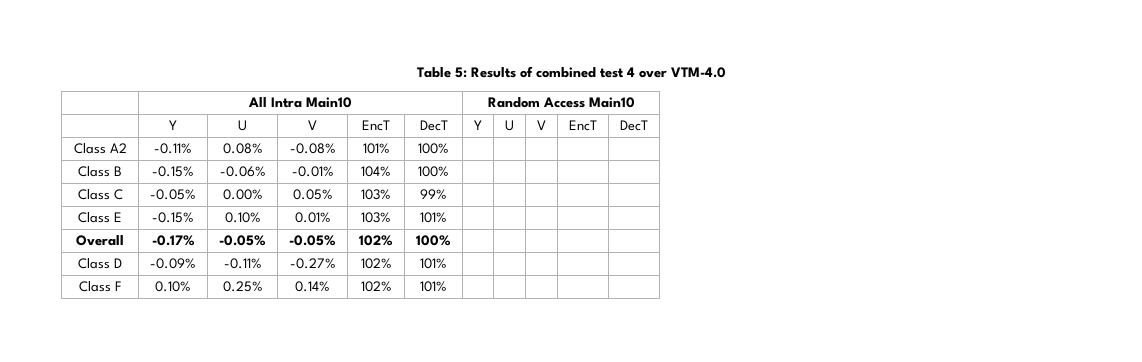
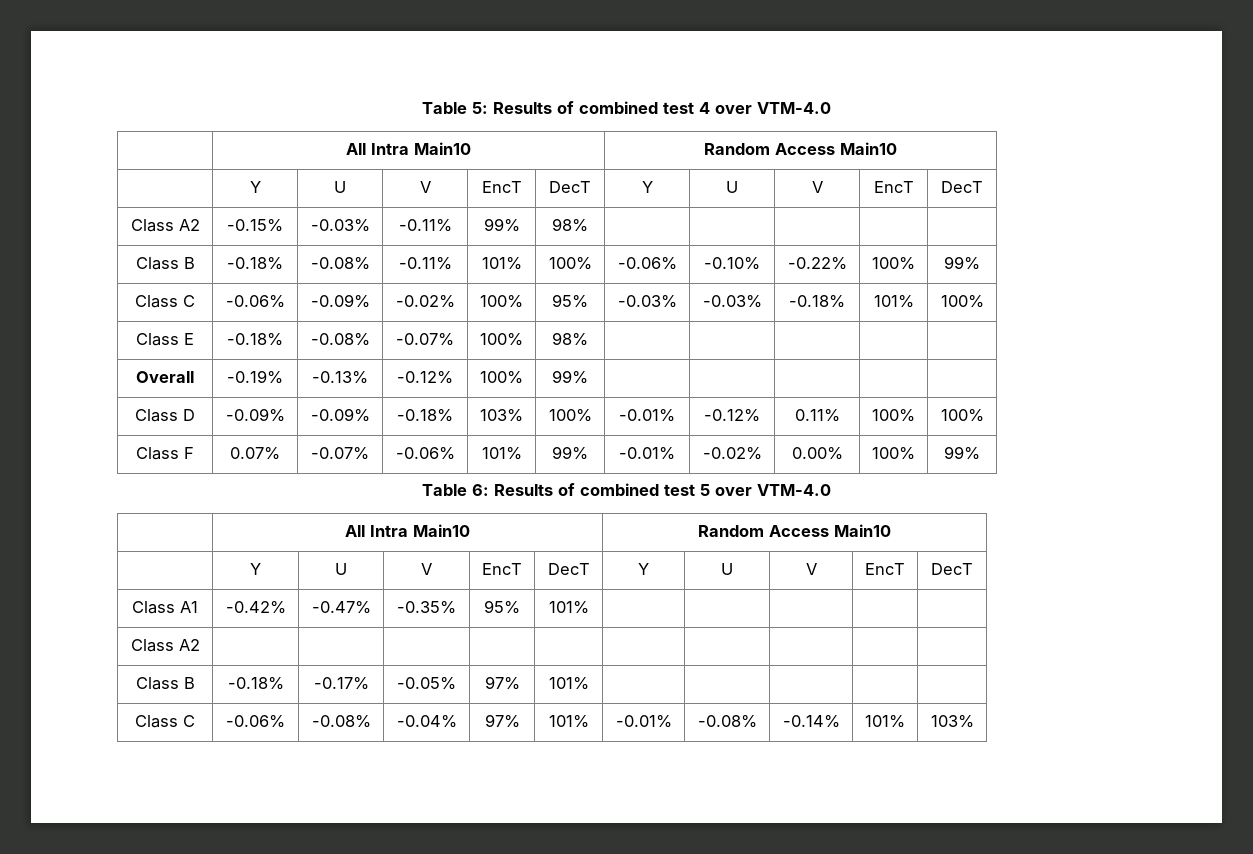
- Class A2 | -0.11% | 0.08% | -0.08% | 101% | 100% | | | | |
- Class B | -0.15% | -0.06% | -0.01% | 104% | 100% | | | | |
- Class C | -0.05% | 0.00% | 0.05% | 103% | 99% | | | | |
- Class E | -0.15% | 0.10% | 0.01% | 103% | 101% | | | | |
- Overall | -0.17% | -0.05% | -0.05% | 102% | 100% | | | | |
+ Class A2 | -0.15% | -0.03% | -0.11% | 99% | 98% | | | | |
+ Class B | -0.18% | -0.08% | -0.11% | 101% | 100% | -0.06% | -0.10% | -0.22% | 100% | 99%
+ Class C | -0.06% | -0.09% | -0.02% | 100% | 95% | -0.03% | -0.03% | -0.18% | 101% | 100%
+ Class E | -0.18% | -0.08% | -0.07% | 100% | 98% | | | | |
+ Overall | -0.19% | -0.13% | -0.12% | 100% | 99% | | | | |
- Class D | -0.09% | -0.11% | -0.27% | 102% | 101% | | | | |
- Class F | 0.10% | 0.25% | 0.14% | 102% | 101% | | | | |
+ Class D | -0.09% | -0.09% | -0.18% | 103% | 100% | -0.01% | -0.12% | 0.11% | 100% | 100%
+ Class F | 0.07% | -0.07% | -0.06% | 101% | 99% | -0.01% | -0.02% | 0.00% | 100% | 99%
+ Table 6: Results of combined test 5 over VTM-4.0
+ | All Intra Main10 | Random Access Main10
+ | Y | U | V | EncT | DecT | Y | U | V | EncT | DecT
+ Class A1 | -0.42% | -0.47% | -0.35% | 95% | 101% | | | | |
+ Class A2 | | | | | | | | | |
+ Class B | -0.18% | -0.17% | -0.05% | 97% | 101% | | | | |
+ Class C | -0.06% | -0.08% | -0.04% | 97% | 101% | -0.01% | -0.08% | -0.14% | 101% | 103%

